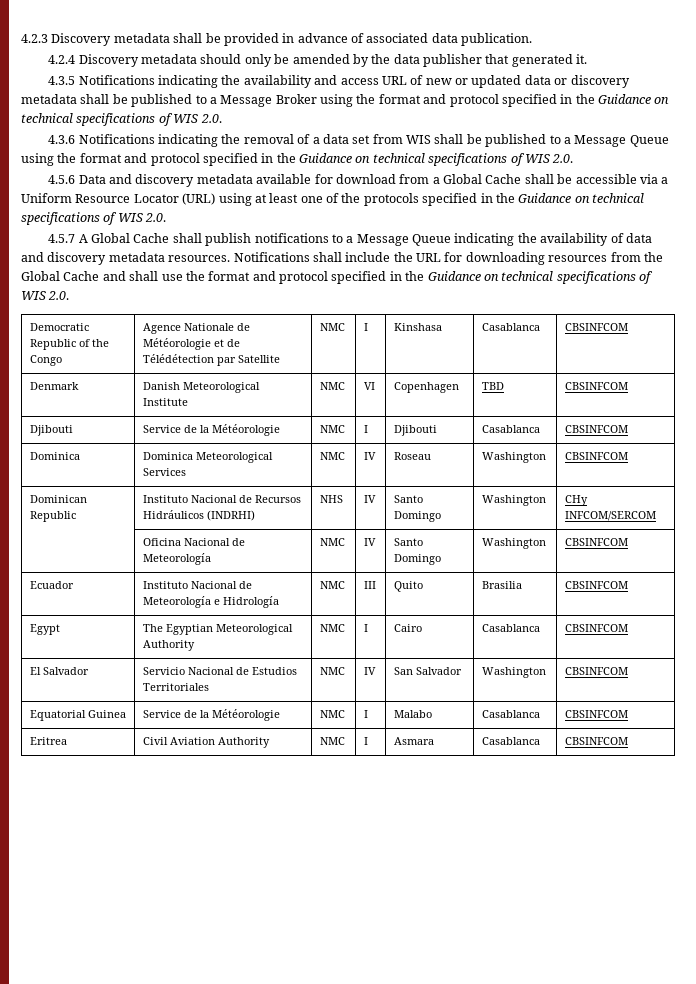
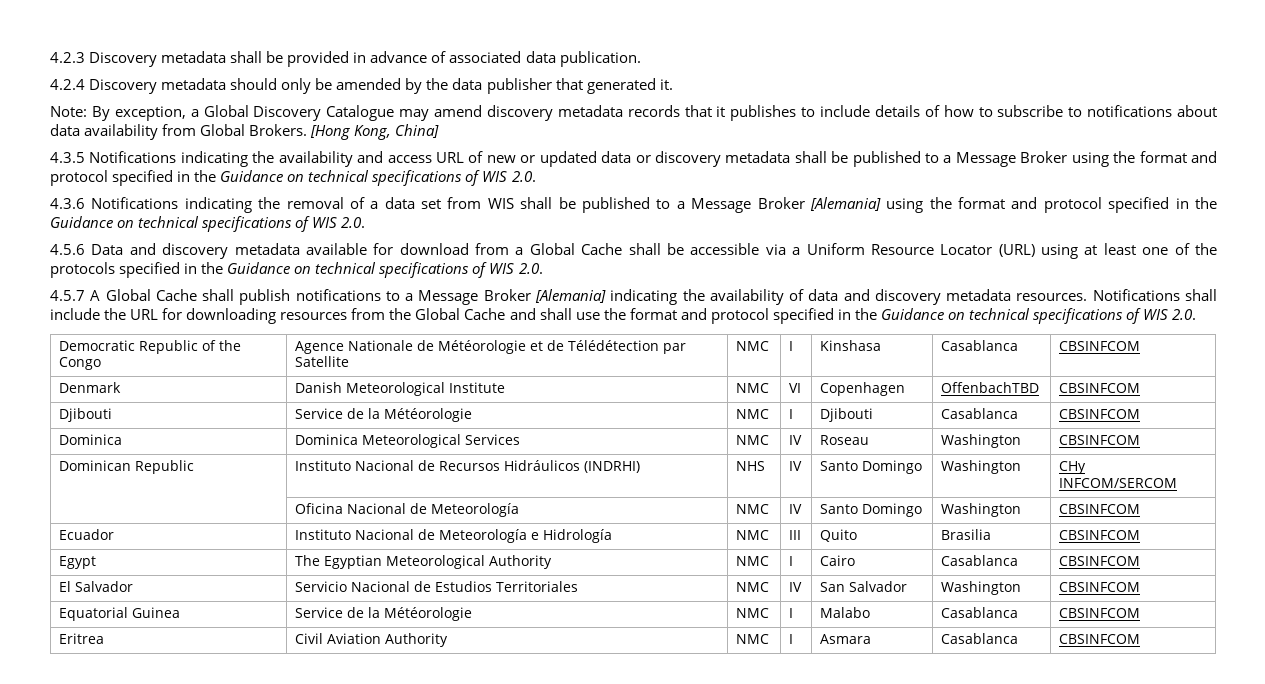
+ Note: By exception, a Global Discovery Catalogue may amend discovery metadata records that it publishes to include details of how to subscribe to notifications about data availability from Global Brokers. [Hong Kong, China]
- 4.3.6 Notifications indicating the removal of a data set from WIS shall be published to a Message Queue using the format and protocol specified in the Guidance on technical specifications of WIS 2.0.
+ 4.3.6 Notifications indicating the removal of a data set from WIS shall be published to a Message Broker [Alemania] using the format and protocol specified in the Guidance on technical specifications of WIS 2.0.
- 4.5.7 A Global Cache shall publish notifications to a Message Queue indicating the availability of data and discovery metadata resources.
+ 4.5.7 A Global Cache shall publish notifications to a Message Broker [Alemania] indicating the availability of data and discovery metadata resources.
- Denmark | Danish Meteorological Institute | NMC | VI | Copenhagen | TBD | CBSINFCOM
+ Denmark | Danish Meteorological Institute | NMC | VI | Copenhagen | OffenbachTBD | CBSINFCOM

